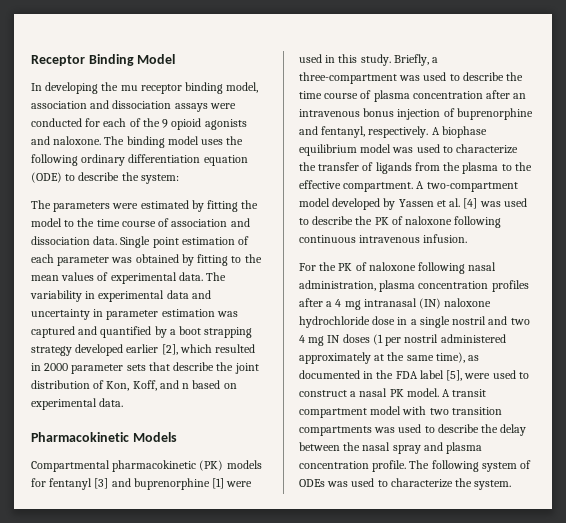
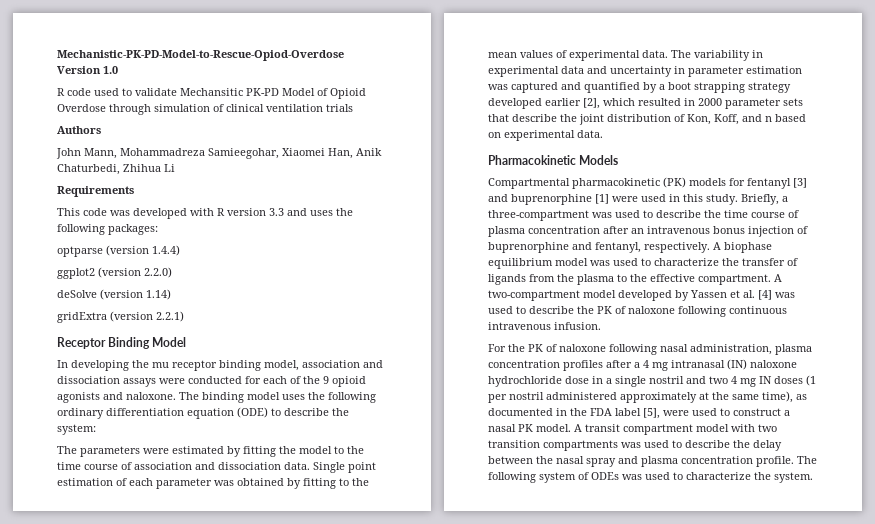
+ Mechanistic-PK-PD-Model-to-Rescue-Opiod-Overdose Version 1.0
+ R code used to validate Mechansitic PK-PD Model of Opioid Overdose through simulation of clinical ventilation trials
+ Authors
+ John Mann, Mohammadreza Samieegohar, Xiaomei Han, Anik Chaturbedi, Zhihua Li
+ Requirements
+ This code was developed with R version 3.3 and uses the following packages:
+ optparse (version 1.4.4)
+ ggplot2 (version 2.2.0)
+ deSolve (version 1.14)
+ gridExtra (version 2.2.1)

